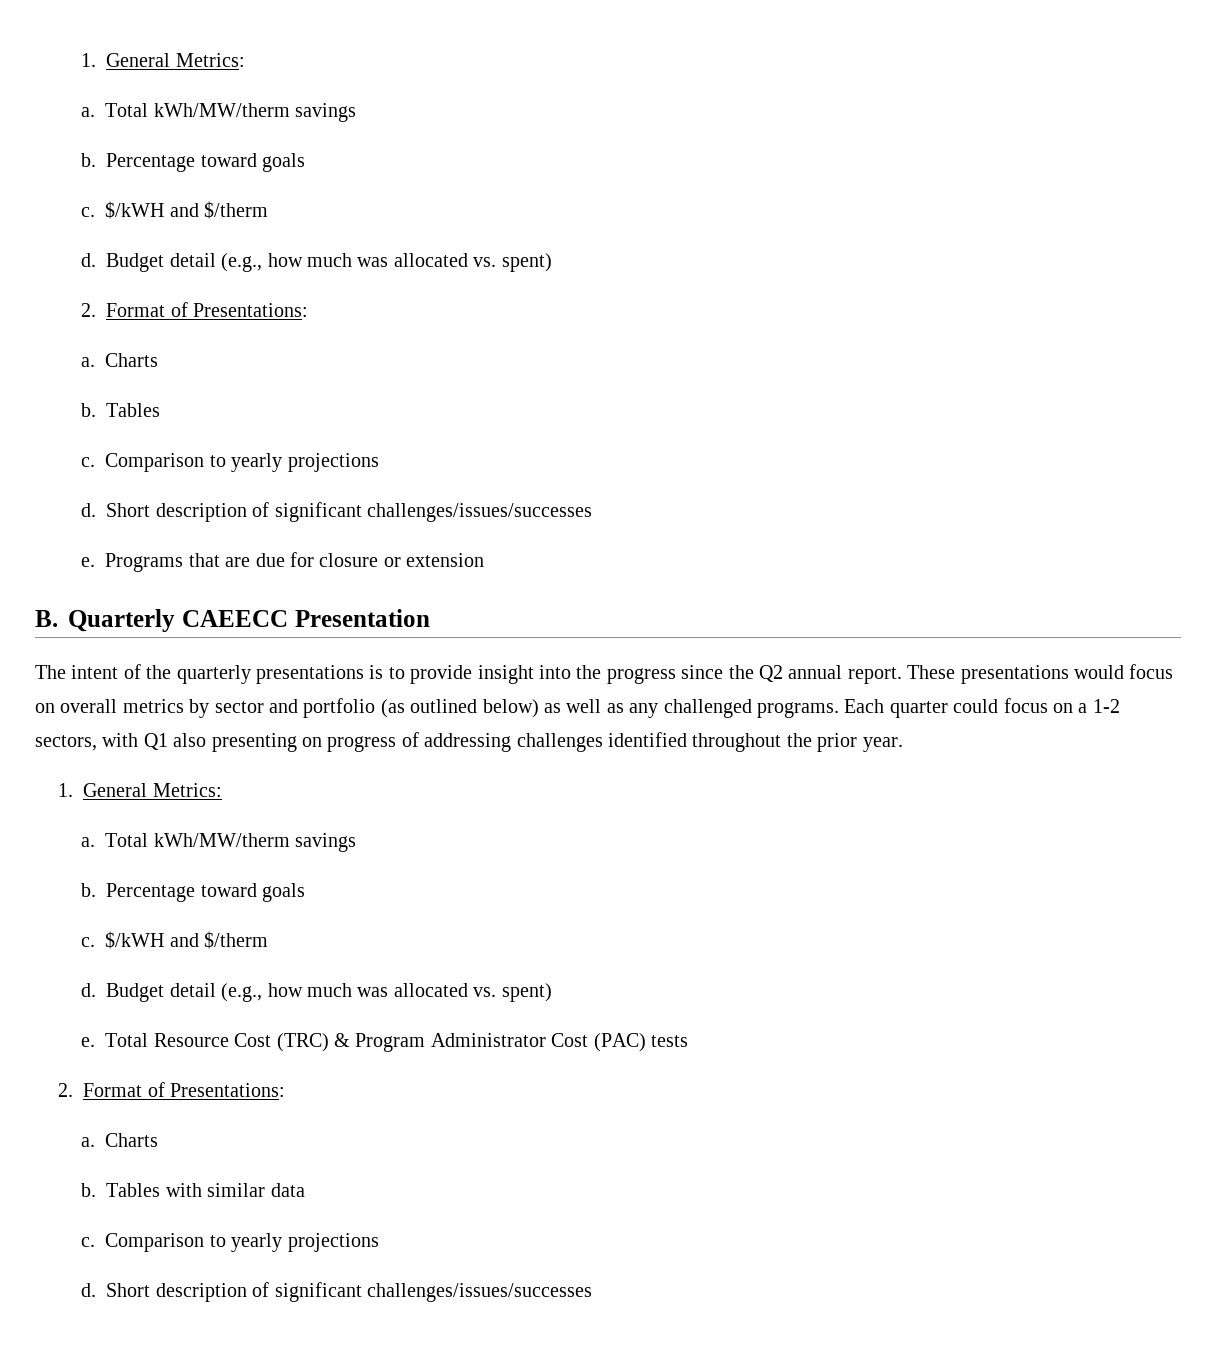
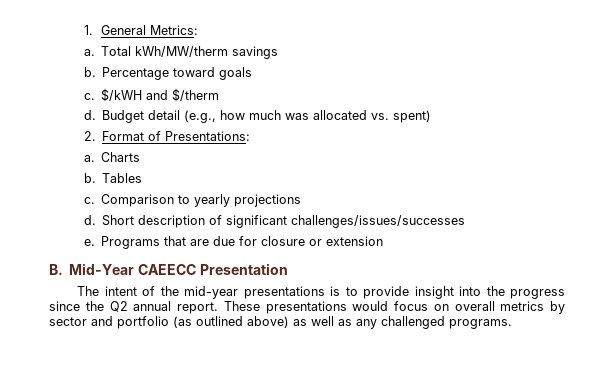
- B. Quarterly CAEECC Presentation
+ B. Mid-Year CAEECC Presentation
- The intent of the quarterly presentations is to provide insight into the progress since the Q2 annual report.
+ The intent of the mid-year presentations is to provide insight into the progress since the Q2 annual report.
- These presentations would focus on overall metrics by sector and portfolio (as outlined below) as well as any challenged programs. Each quarter could focus on a 1-2 sectors, with Q1 also presenting on progress of addressing challenges identified throughout the prior year.
- 1. General Metrics:
- a. Total kWh/MW/therm savings
- b. Percentage toward goals
- c. $/kWH and $/therm
- d. Budget detail (e.g., how much was allocated vs. spent)
- e. Total Resource Cost (TRC) & Program Administrator Cost (PAC) tests
- 2. Format of Presentations:
- a. Charts
- b. Tables with similar data
- c. Comparison to yearly projections
- d. Short description of significant challenges/issues/successes
+ These presentations would focus on overall metrics by sector and portfolio (as outlined above) as well as any challenged programs.

